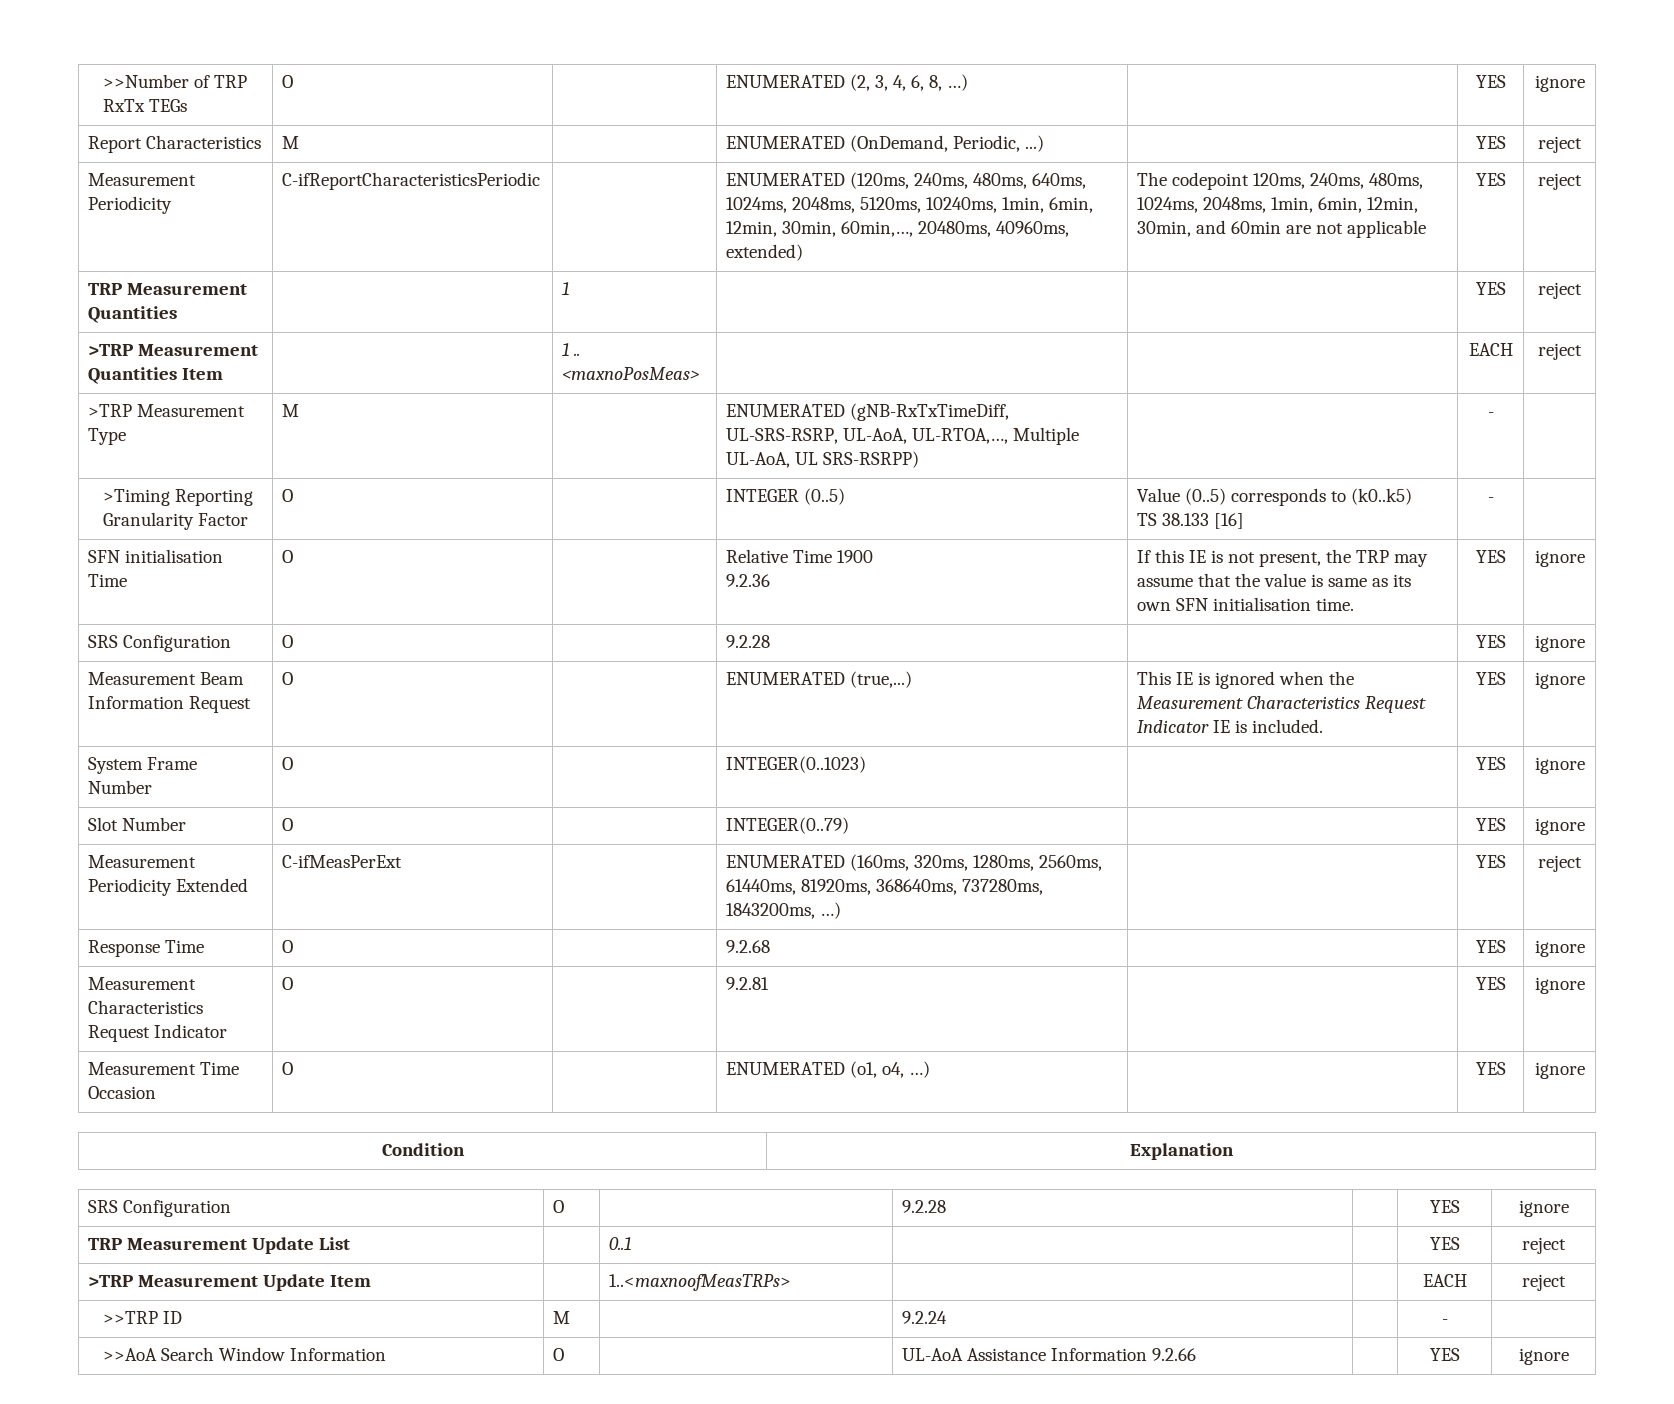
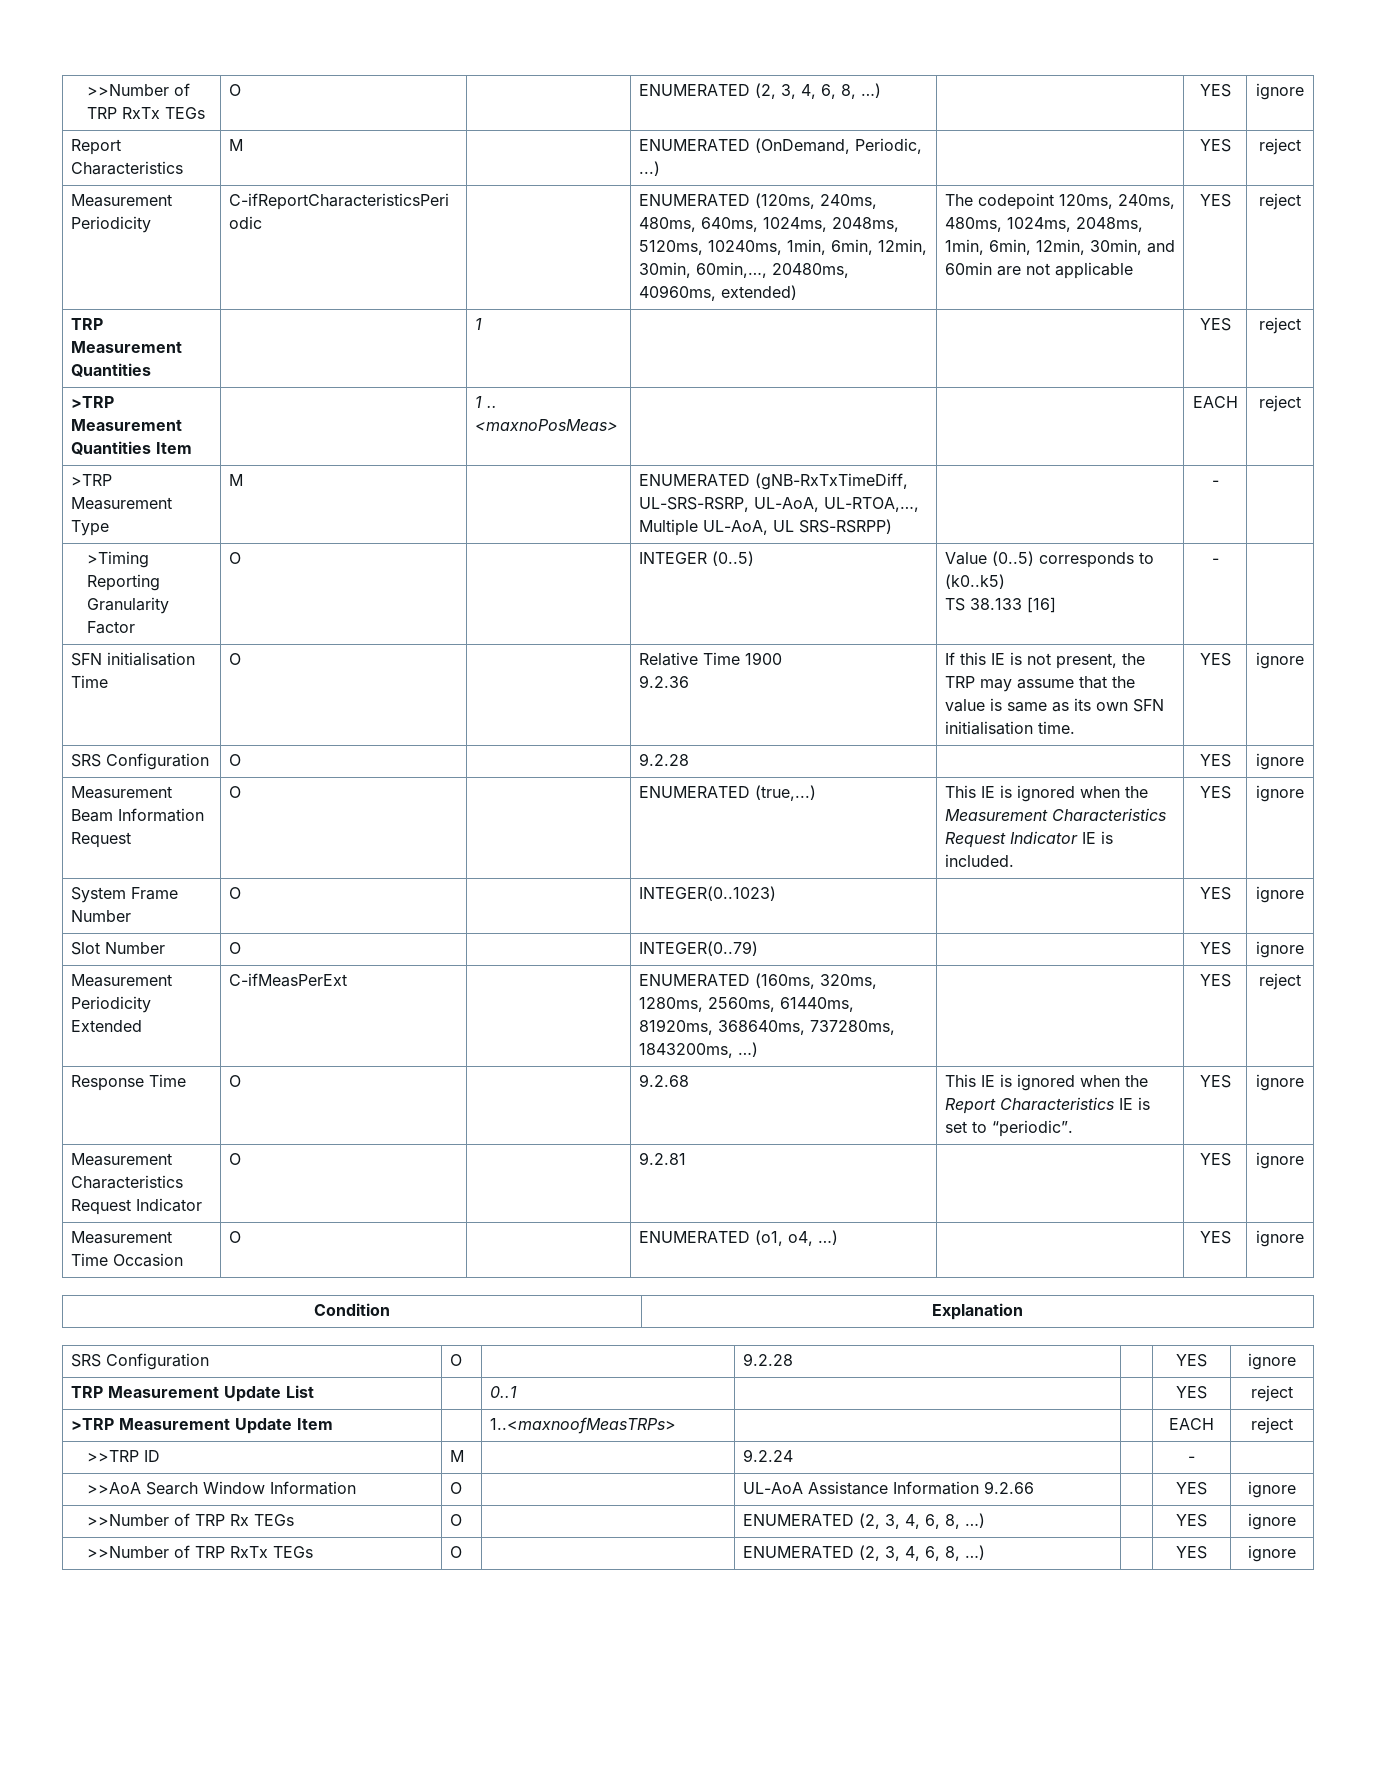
- Response Time | O | | 9.2.68 | | YES | ignore
+ Response Time | O | | 9.2.68 | This IE is ignored when the Report Characteristics IE is set to “periodic”. | YES | ignore
+ >>Number of TRP Rx TEGs | O | | ENUMERATED (2, 3, 4, 6, 8, …) | | YES | ignore
+ >>Number of TRP RxTx TEGs | O | | ENUMERATED (2, 3, 4, 6, 8, …) | | YES | ignore

